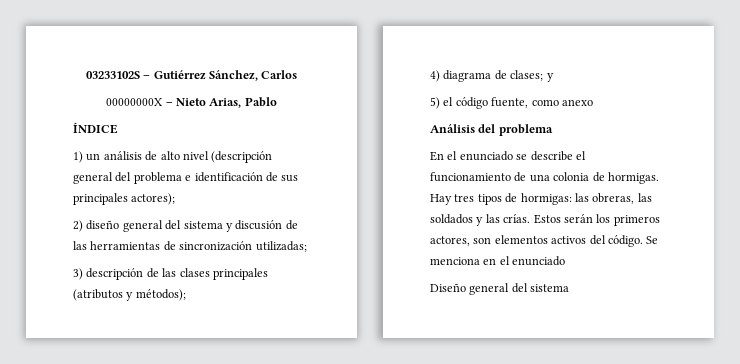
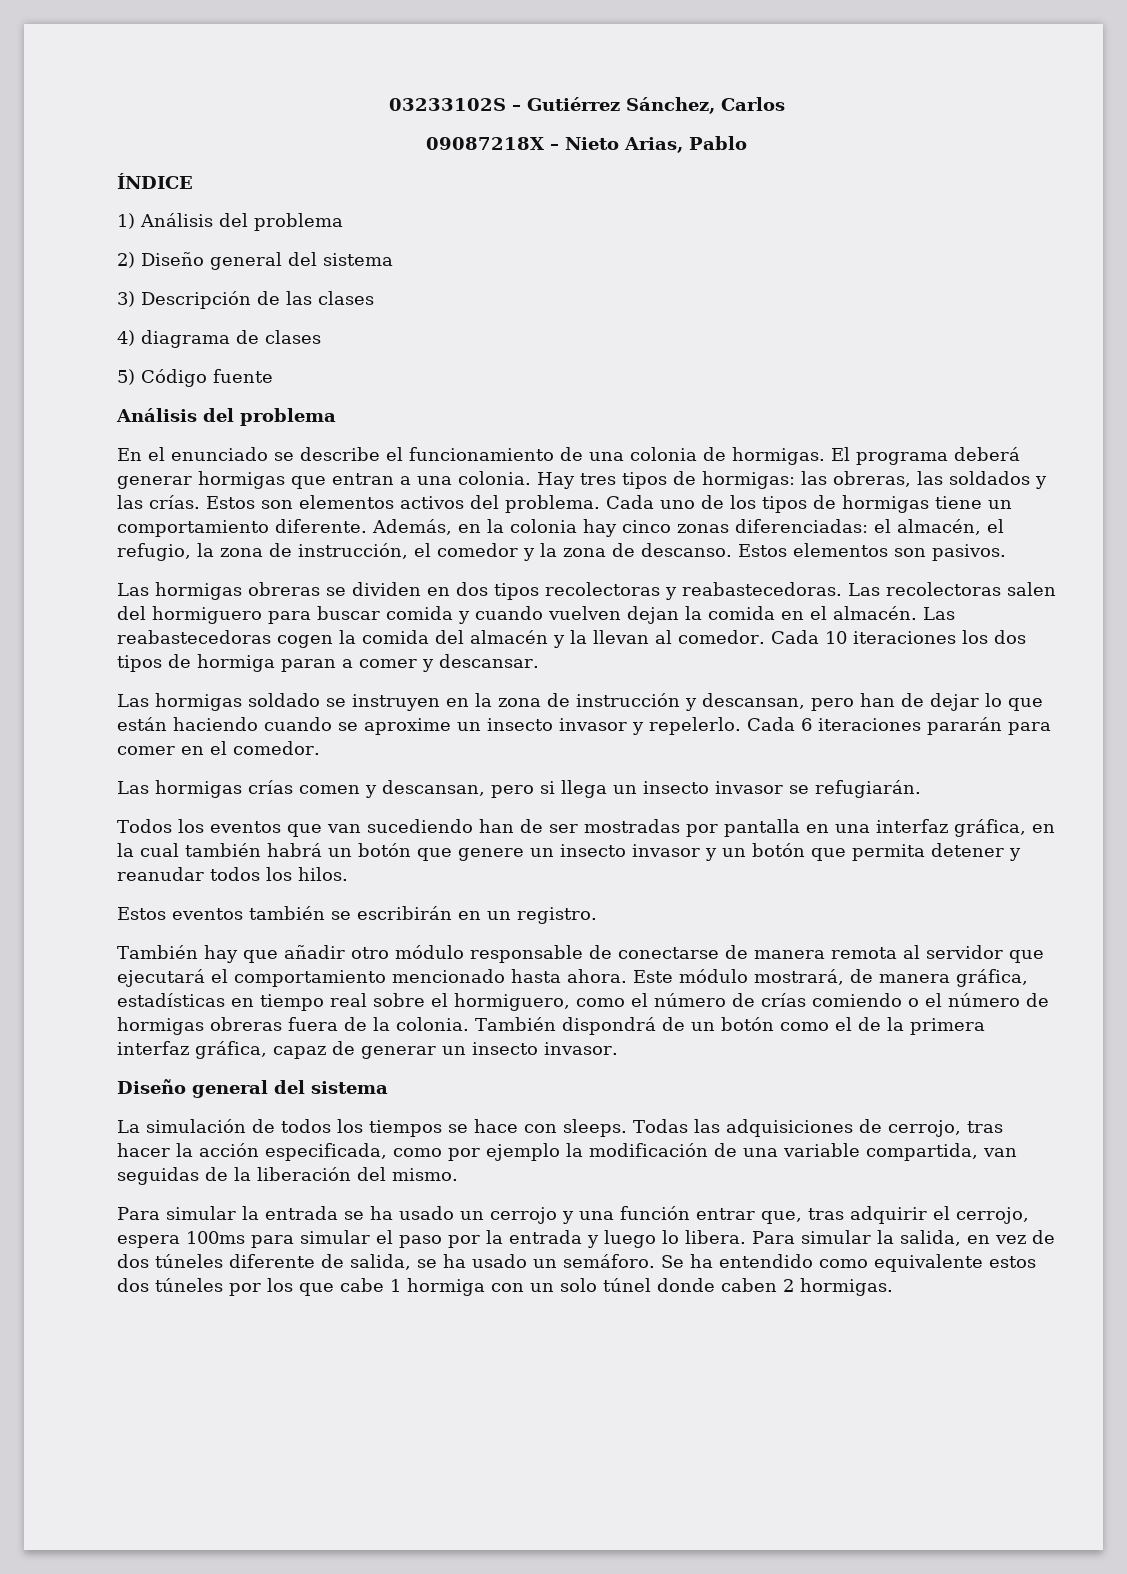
- 00000000X – Nieto Arias, Pablo
+ 09087218X – Nieto Arias, Pablo
- 1) un análisis de alto nivel (descripción general del problema e identificación de sus principales actores);
+ 1) Análisis del problema
- 2) diseño general del sistema y discusión de las herramientas de sincronización utilizadas;
+ 2) Diseño general del sistema
- 3) descripción de las clases principales (atributos y métodos);
+ 3) Descripción de las clases
- 4) diagrama de clases; y
+ 4) diagrama de clases
- 5) el código fuente, como anexo
+ 5) Código fuente
+ El programa deberá generar hormigas que entran a una colonia.
- Estos serán los primeros actores, son elementos activos del código. Se menciona en el enunciado
+ Estos son elementos activos del problema. Cada uno de los tipos de hormigas tiene un comportamiento diferente. Además, en la colonia hay cinco zonas diferenciadas: el almacén, el refugio, la zona de instrucción, el comedor y la zona de descanso. Estos elementos son pasivos.
+ Las hormigas obreras se dividen en dos tipos recolectoras y reabastecedoras. Las recolectoras salen del hormiguero para buscar comida y cuando vuelven dejan la comida en el almacén. Las reabastecedoras cogen la comida del almacén y la llevan al comedor. Cada 10 iteraciones los dos tipos de hormiga paran a comer y descansar.
+ Las hormigas soldado se instruyen en la zona de instrucción y descansan, pero han de dejar lo que están haciendo cuando se aproxime un insecto invasor y repelerlo. Cada 6 iteraciones pararán para comer en el comedor.
+ Las hormigas crías comen y descansan, pero si llega un insecto invasor se refugiarán.
+ Todos los eventos que van sucediendo han de ser mostradas por pantalla en una interfaz gráfica, en la cual también habrá un botón que genere un insecto invasor y un botón que permita detener y reanudar todos los hilos.
+ Estos eventos también se escribirán en un registro.
+ También hay que añadir otro módulo responsable de conectarse de manera remota al servidor que ejecutará el comportamiento mencionado hasta ahora. Este módulo mostrará, de manera gráfica, estadísticas en tiempo real sobre el hormiguero, como el número de crías comiendo o el número de hormigas obreras fuera de la colonia. También dispondrá de un botón como el de la primera interfaz gráfica, capaz de generar un insecto invasor.
  Diseño general del sistema
+ La simulación de todos los tiempos se hace con sleeps. Todas las adquisiciones de cerrojo, tras hacer la acción especificada, como por ejemplo la modificación de una variable compartida, van seguidas de la liberación del mismo.
+ Para simular la entrada se ha usado un cerrojo y una función entrar que, tras adquirir el cerrojo, espera 100ms para simular el paso por la entrada y luego lo libera. Para simular la salida, en vez de dos túneles diferente de salida, se ha usado un semáforo. Se ha entendido como equivalente estos dos túneles por los que cabe 1 hormiga con un solo túnel donde caben 2 hormigas.

